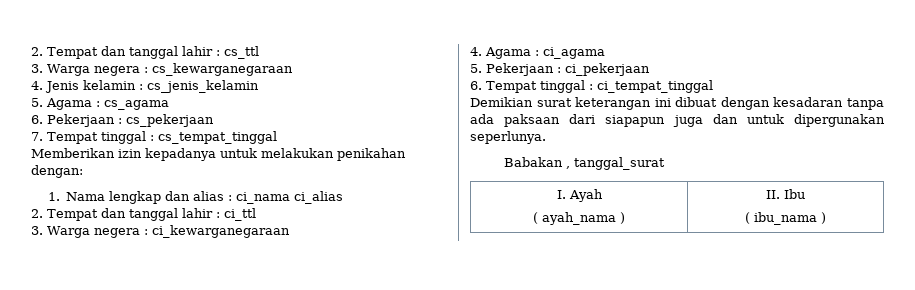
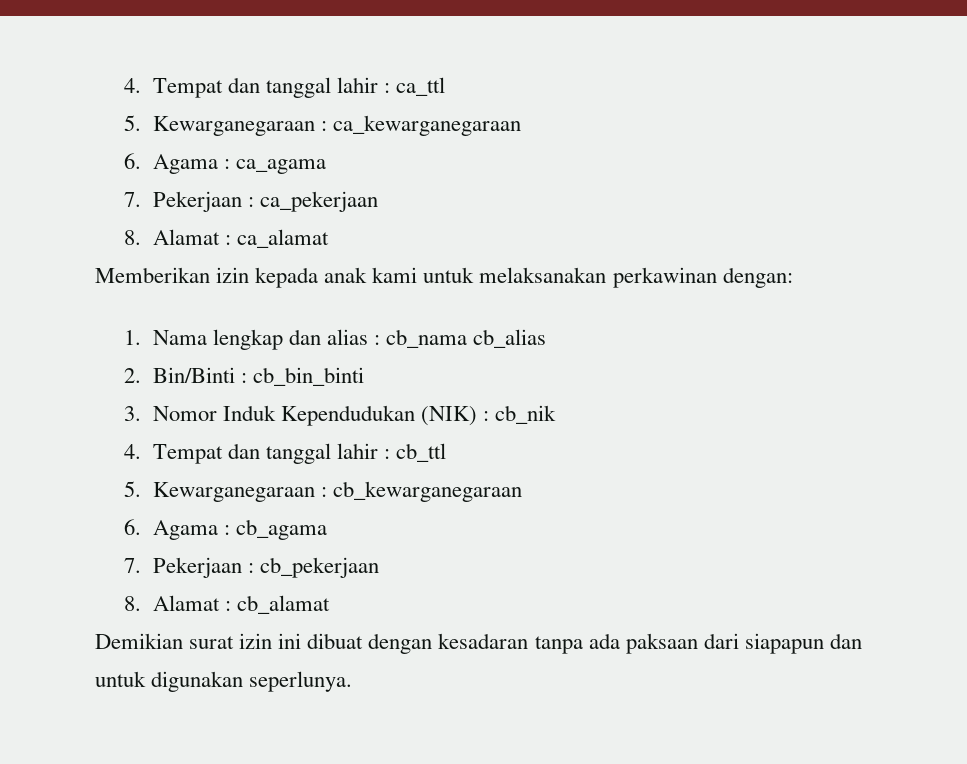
- 2. Tempat dan tanggal lahir : cs_ttl
- 3. Warga negera : cs_kewarganegaraan
- 4. Jenis kelamin : cs_jenis_kelamin
- 5. Agama : cs_agama
- 6. Pekerjaan : cs_pekerjaan
- 7. Tempat tinggal : cs_tempat_tinggal
- Memberikan izin kepadanya untuk melakukan penikahan dengan:
+ 4. Tempat dan tanggal lahir : ca_ttl
+ 5. Kewarganegaraan : ca_kewarganegaraan
+ 6. Agama : ca_agama
+ 7. Pekerjaan : ca_pekerjaan
+ 8. Alamat : ca_alamat
+ Memberikan izin kepada anak kami untuk melaksanakan perkawinan dengan:
- 1. Nama lengkap dan alias : ci_nama ci_alias
- 2. Tempat dan tanggal lahir : ci_ttl
- 3. Warga negera : ci_kewarganegaraan
- 4. Agama : ci_agama
- 5. Pekerjaan : ci_pekerjaan
- 6. Tempat tinggal : ci_tempat_tinggal
+ 1. Nama lengkap dan alias : cb_nama cb_alias
+ 2. Bin/Binti : cb_bin_binti
+ 3. Nomor Induk Kependudukan (NIK) : cb_nik
+ 4. Tempat dan tanggal lahir : cb_ttl
+ 5. Kewarganegaraan : cb_kewarganegaraan
+ 6. Agama : cb_agama
+ 7. Pekerjaan : cb_pekerjaan
+ 8. Alamat : cb_alamat
- Demikian surat keterangan ini dibuat dengan kesadaran tanpa ada paksaan dari siapapun juga dan untuk dipergunakan seperlunya.
+ Demikian surat izin ini dibuat dengan kesadaran tanpa ada paksaan dari siapapun dan untuk digunakan seperlunya.
- Babakan , tanggal_surat
- I. Ayah
- ( ayah_nama ) | II. Ibu
- ( ibu_nama )

